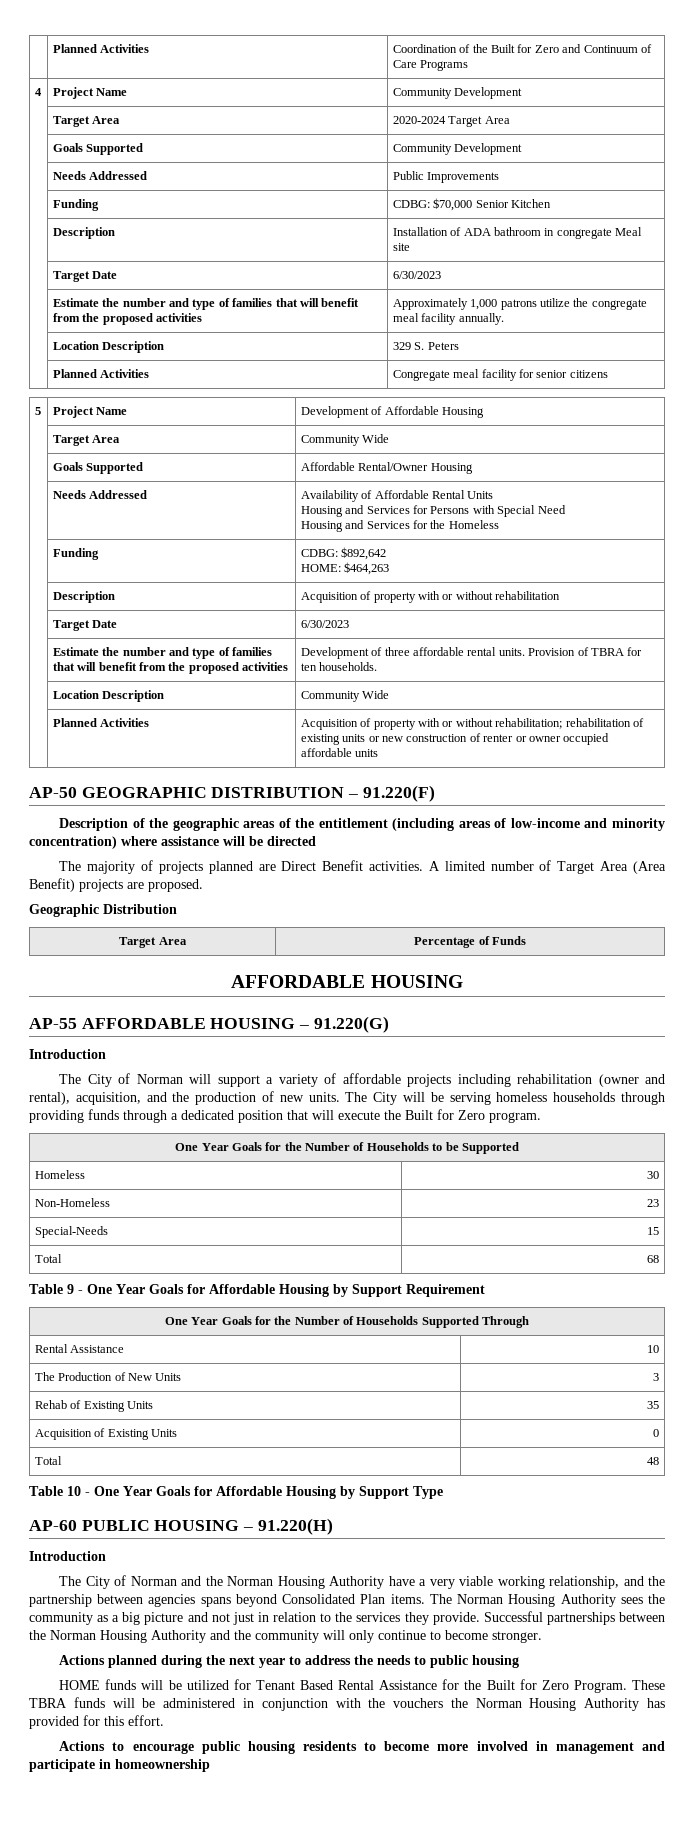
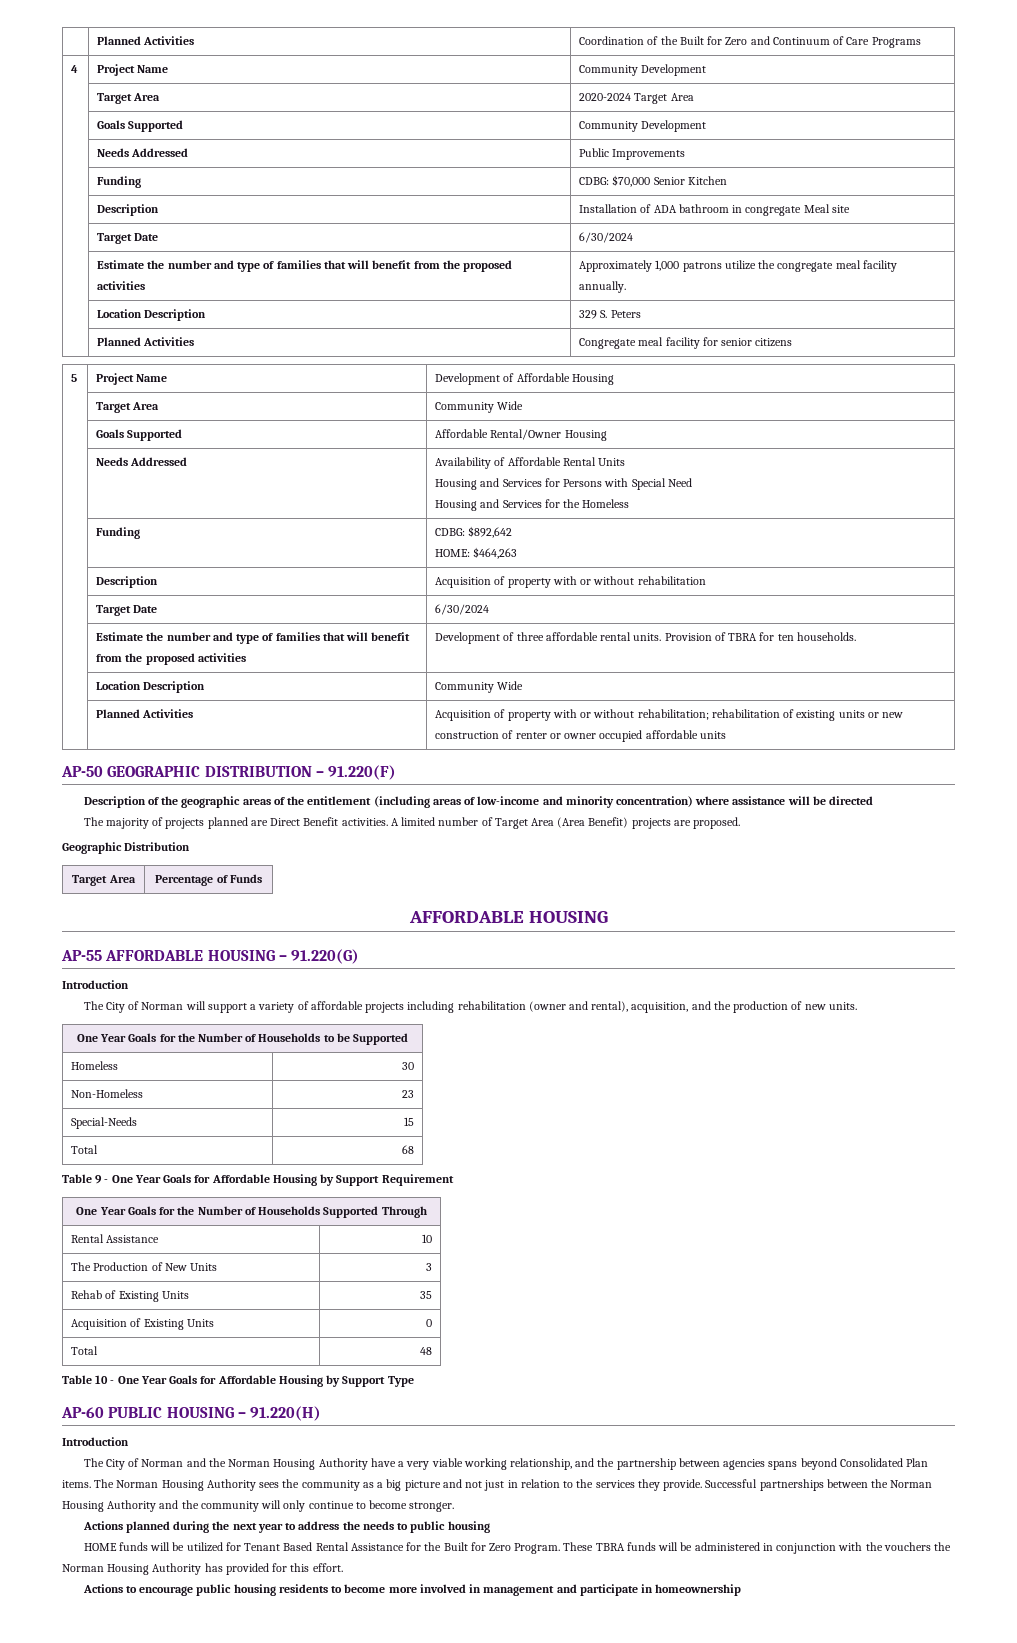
  | Description | Installation of ADA bathroom in congregate Meal site
- | Target Date | 6/30/2023
+ | Target Date | 6/30/2024
  | Description | Acquisition of property with or without rehabilitation
- | Target Date | 6/30/2023
+ | Target Date | 6/30/2024
- The City will be serving homeless households through providing funds through a dedicated position that will execute the Built for Zero program.

